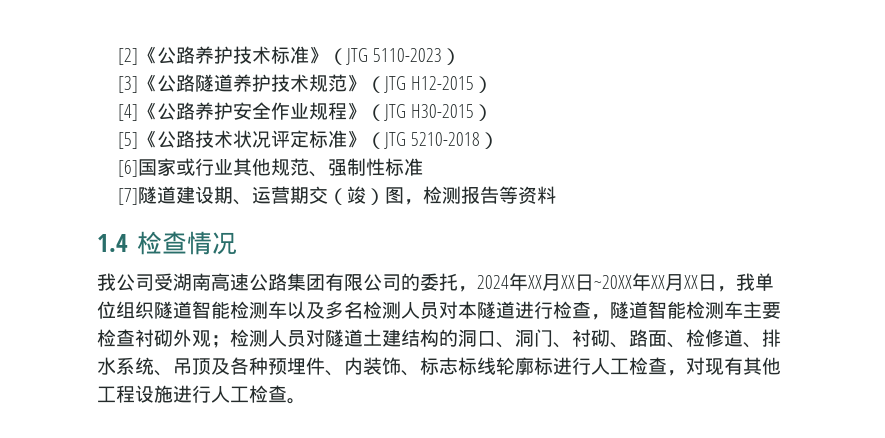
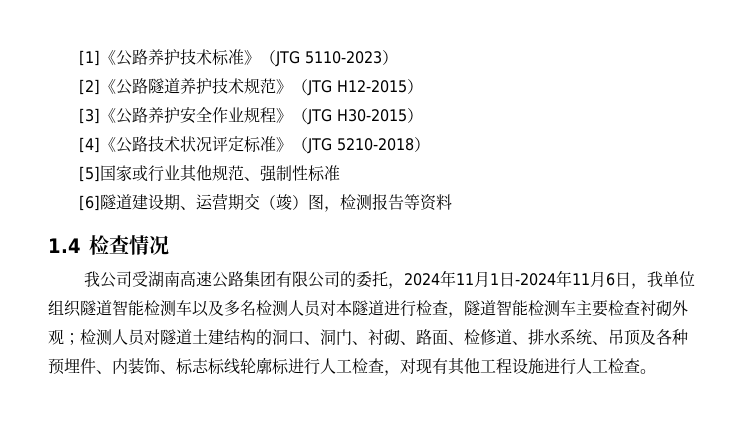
- [2]《公路养护技术标准》（JTG 5110-2023）
+ [1]《公路养护技术标准》（JTG 5110-2023）
- [3]《公路隧道养护技术规范》（JTG H12-2015）
+ [2]《公路隧道养护技术规范》（JTG H12-2015）
- [4]《公路养护安全作业规程》（JTG H30-2015）
+ [3]《公路养护安全作业规程》（JTG H30-2015）
- [5]《公路技术状况评定标准》（JTG 5210-2018）
+ [4]《公路技术状况评定标准》（JTG 5210-2018）
- [6]国家或行业其他规范、强制性标准
+ [5]国家或行业其他规范、强制性标准
- [7]隧道建设期、运营期交（竣）图，检测报告等资料
+ [6]隧道建设期、运营期交（竣）图，检测报告等资料
- 我公司受湖南高速公路集团有限公司的委托，2024年XX月XX日~20XX年XX月XX日，我单位组织隧道智能检测车以及多名检测人员对本隧道进行检查，隧道智能检测车主要检查衬砌外观；
+ 我公司受湖南高速公路集团有限公司的委托，2024年11月1日-2024年11月6日，我单位组织隧道智能检测车以及多名检测人员对本隧道进行检查，隧道智能检测车主要检查衬砌外观；

